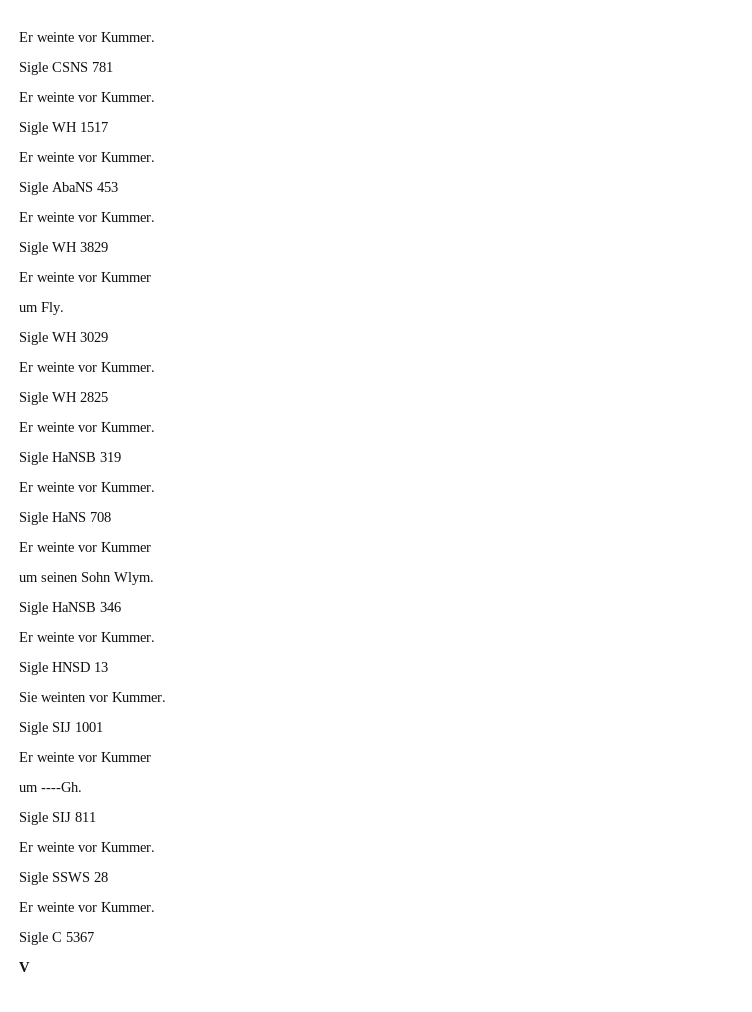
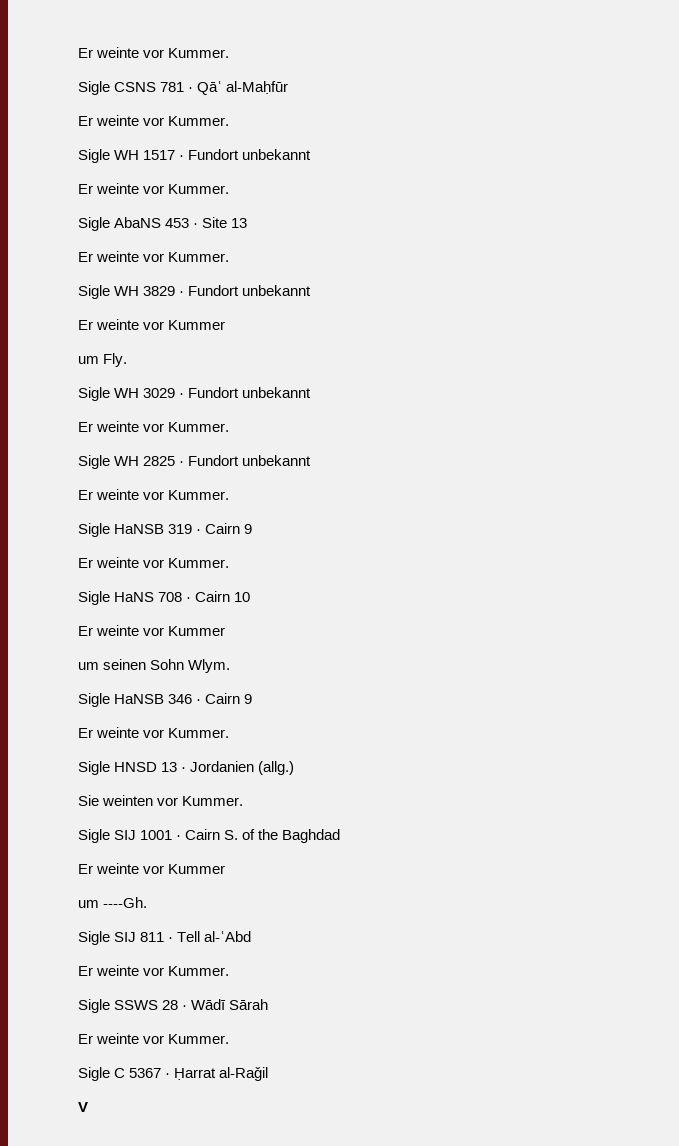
- Sigle CSNS 781
+ Sigle CSNS 781 · Qāʿ al-Maḥfūr
- Sigle WH 1517
+ Sigle WH 1517 · Fundort unbekannt
- Sigle AbaNS 453
+ Sigle AbaNS 453 · Site 13
- Sigle WH 3829
+ Sigle WH 3829 · Fundort unbekannt
- Sigle WH 3029
+ Sigle WH 3029 · Fundort unbekannt
- Sigle WH 2825
+ Sigle WH 2825 · Fundort unbekannt
- Sigle HaNSB 319
+ Sigle HaNSB 319 · Cairn 9
- Sigle HaNS 708
+ Sigle HaNS 708 · Cairn 10
- Sigle HaNSB 346
+ Sigle HaNSB 346 · Cairn 9
- Sigle HNSD 13
+ Sigle HNSD 13 · Jordanien (allg.)
- Sigle SIJ 1001
+ Sigle SIJ 1001 · Cairn S. of the Baghdad
- Sigle SIJ 811
+ Sigle SIJ 811 · Tell al-ʿAbd
- Sigle SSWS 28
+ Sigle SSWS 28 · Wādī Sārah
- Sigle C 5367
+ Sigle C 5367 · Ḥarrat al-Raǧil

